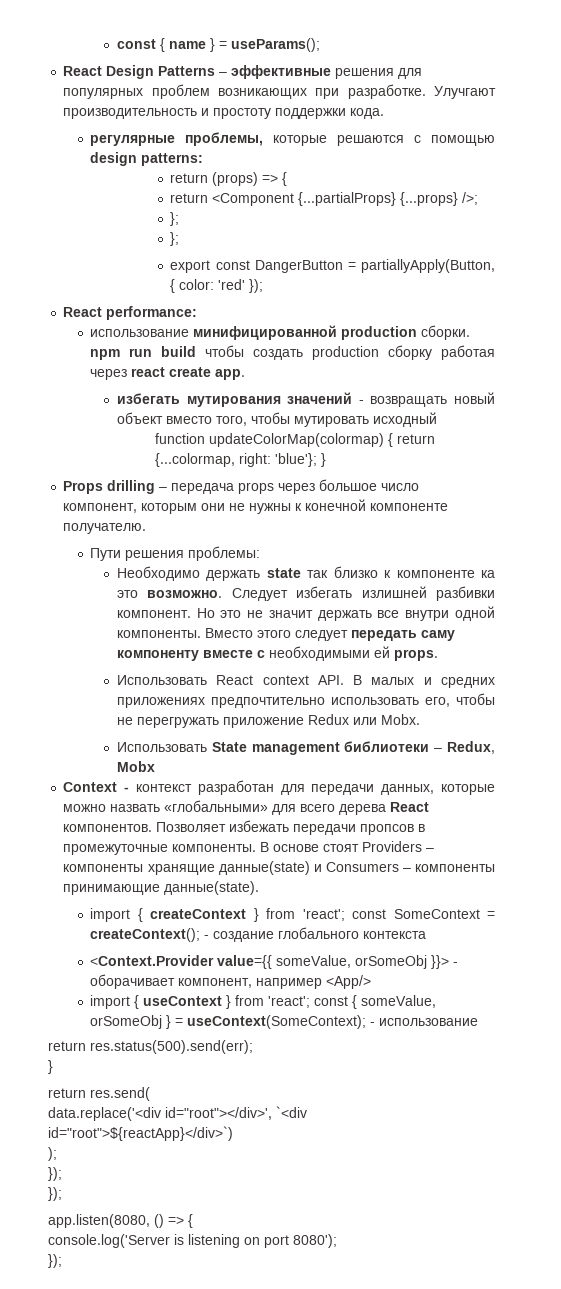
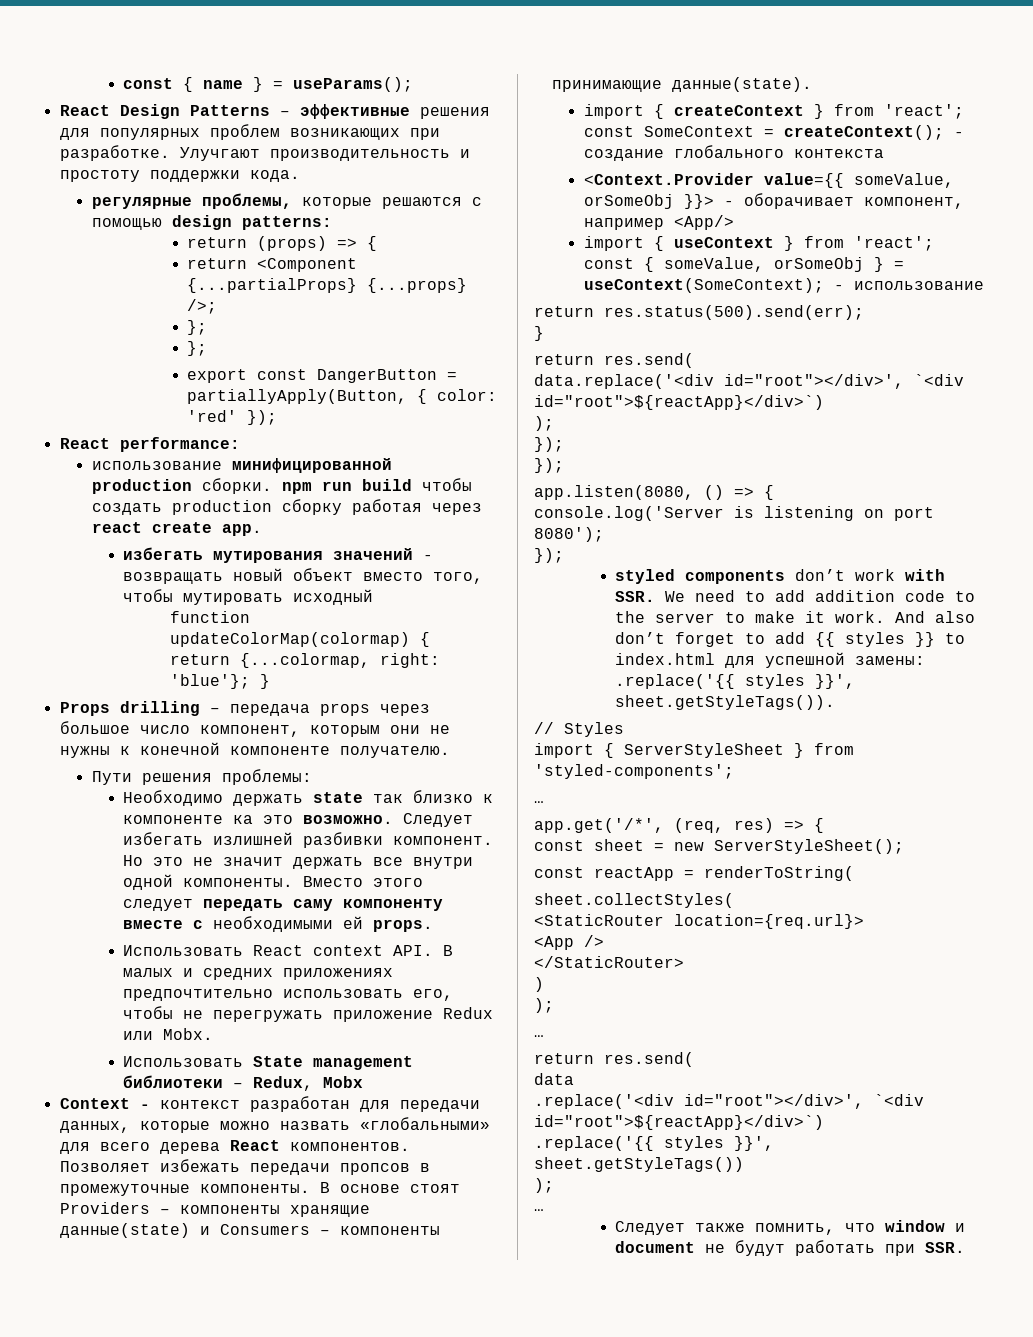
+ styled components don’t work with SSR. We need to add addition code to the server to make it work. And also don’t forget to add {{ styles }} to index.html для успешной замены: .replace('{{ styles }}', sheet.getStyleTags()).
+ // Styles
+ import { ServerStyleSheet } from 'styled-components';
+ …
+ app.get('/*', (req, res) => {
+ const sheet = new ServerStyleSheet();
+ const reactApp = renderToString(
+ sheet.collectStyles(
+ <StaticRouter location={req.url}>
+ <App />
+ </StaticRouter>
+ )
+ );
+ …
+ return res.send(
+ data
+ .replace('<div id="root"></div>', `<div id="root">${reactApp}</div>`)
+ .replace('{{ styles }}', sheet.getStyleTags())
+ );
+ …
+ Следует также помнить, что window и document не будут работать при SSR.

